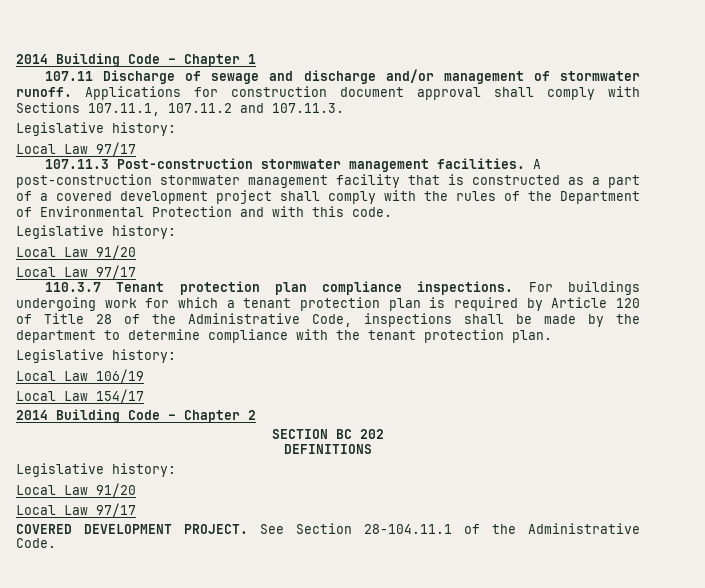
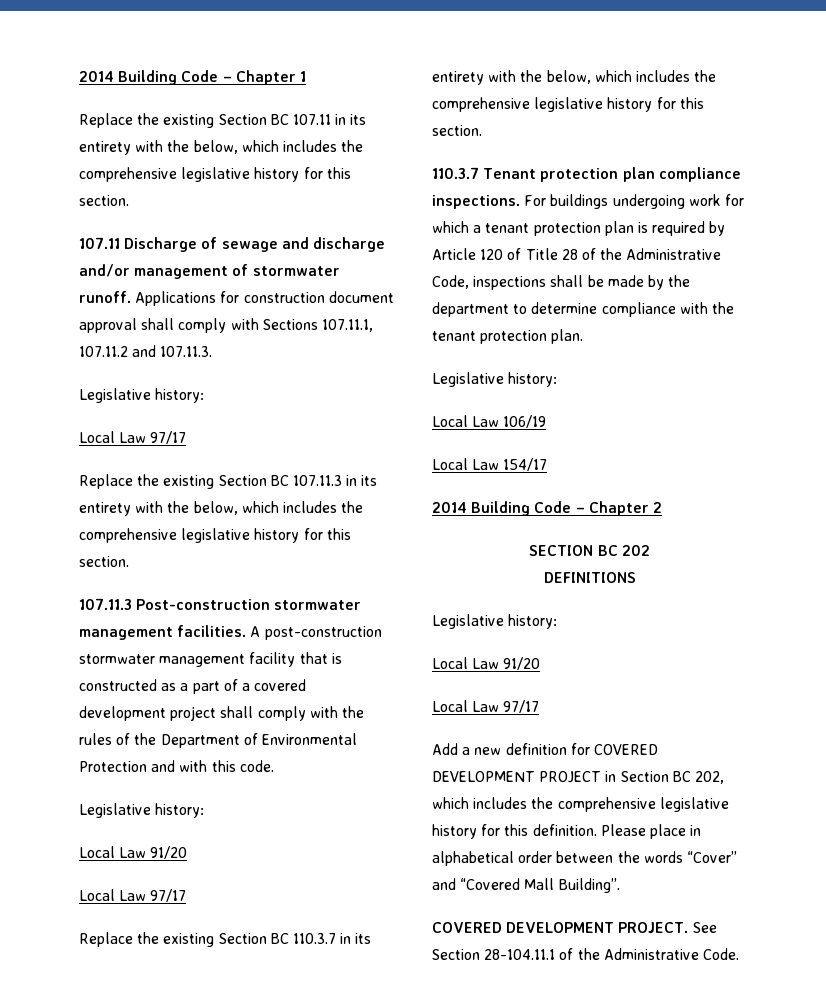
+ Replace the existing Section BC 107.11 in its entirety with the below, which includes the comprehensive legislative history for this section.
+ Replace the existing Section BC 107.11.3 in its entirety with the below, which includes the comprehensive legislative history for this section.
+ Replace the existing Section BC 110.3.7 in its entirety with the below, which includes the comprehensive legislative history for this section.
+ Add a new definition for COVERED DEVELOPMENT PROJECT in Section BC 202, which includes the comprehensive legislative history for this definition. Please place in alphabetical order between the words “Cover” and “Covered Mall Building”.

